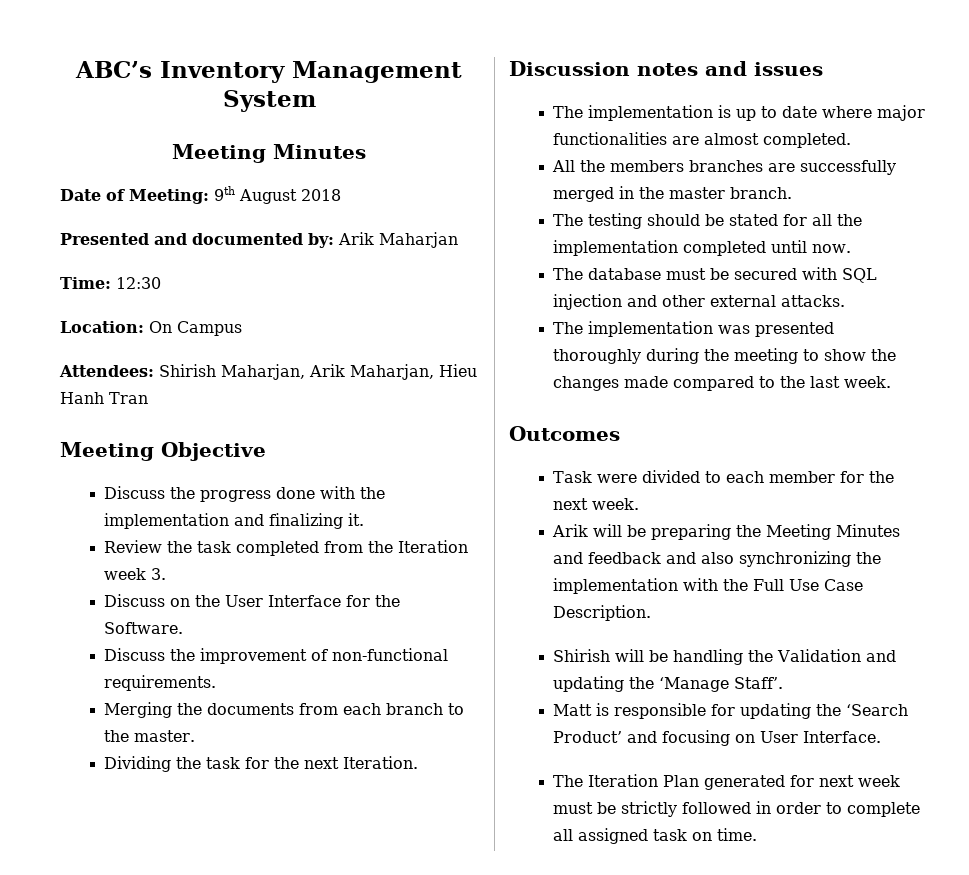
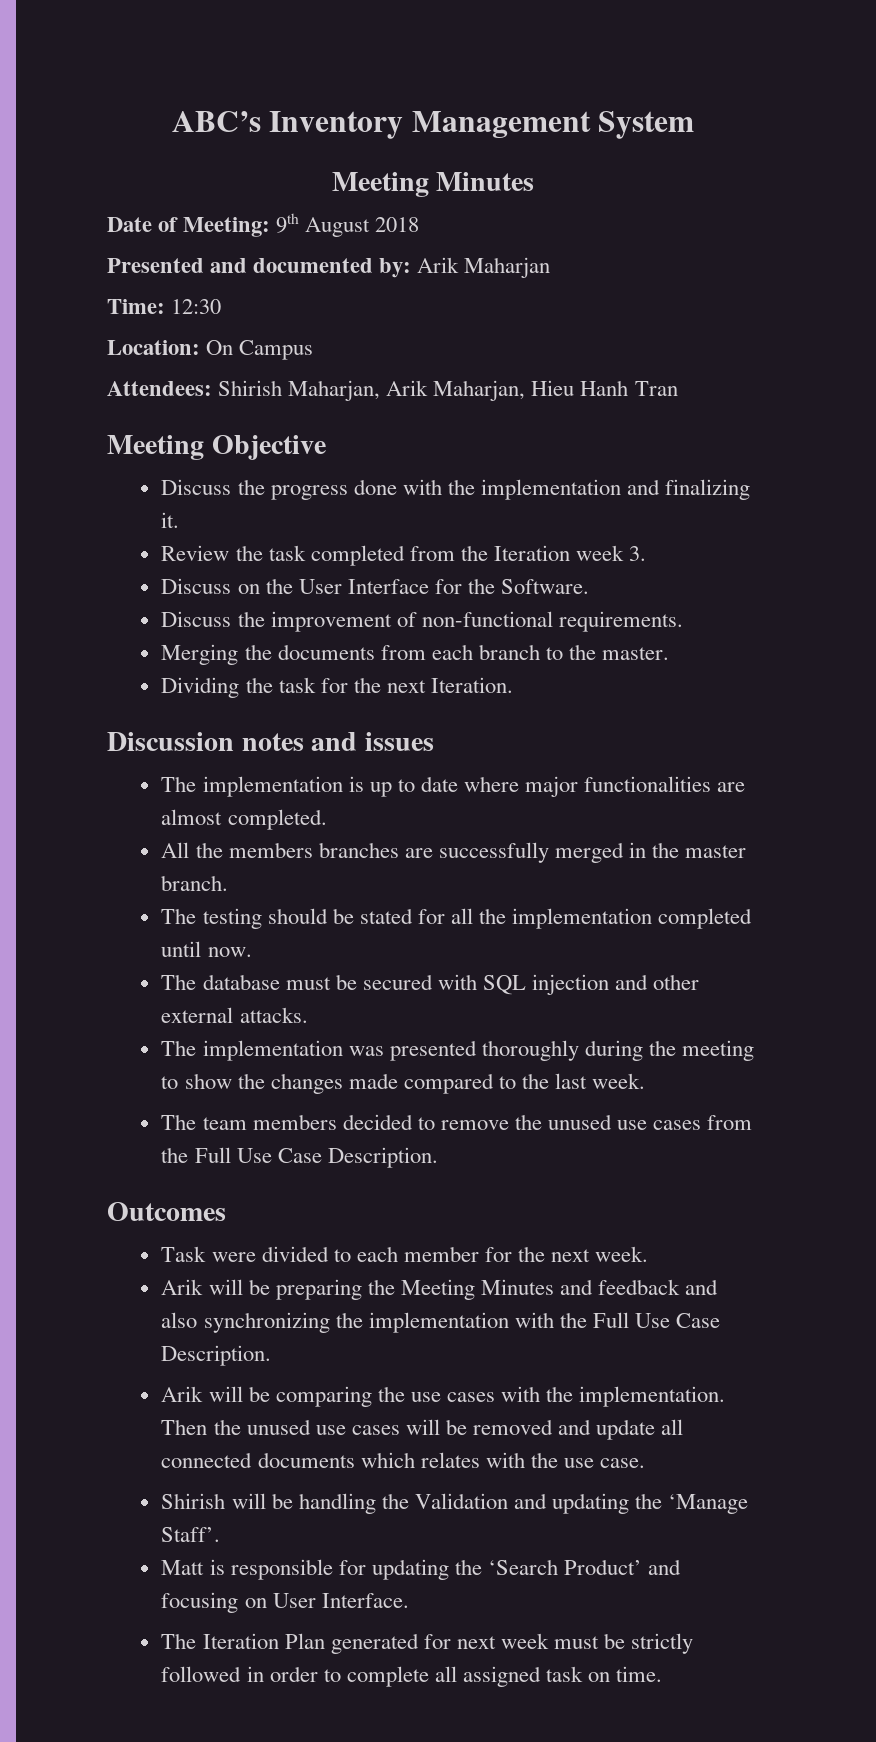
+ The team members decided to remove the unused use cases from the Full Use Case Description.
+ Arik will be comparing the use cases with the implementation. Then the unused use cases will be removed and update all connected documents which relates with the use case.

